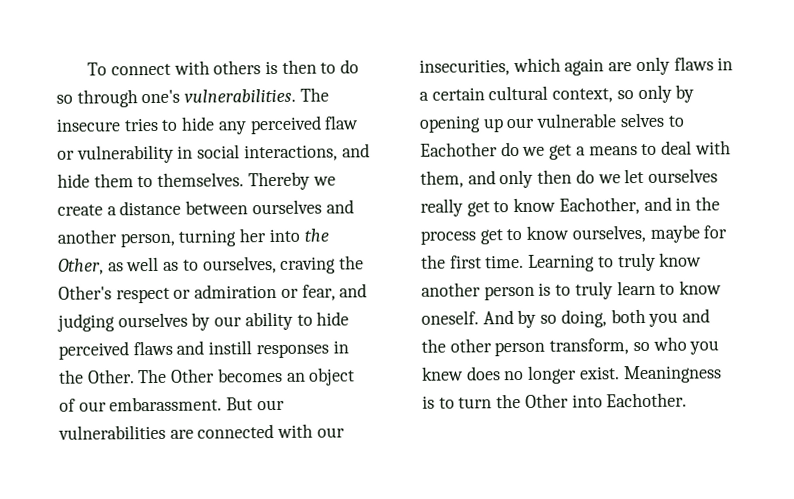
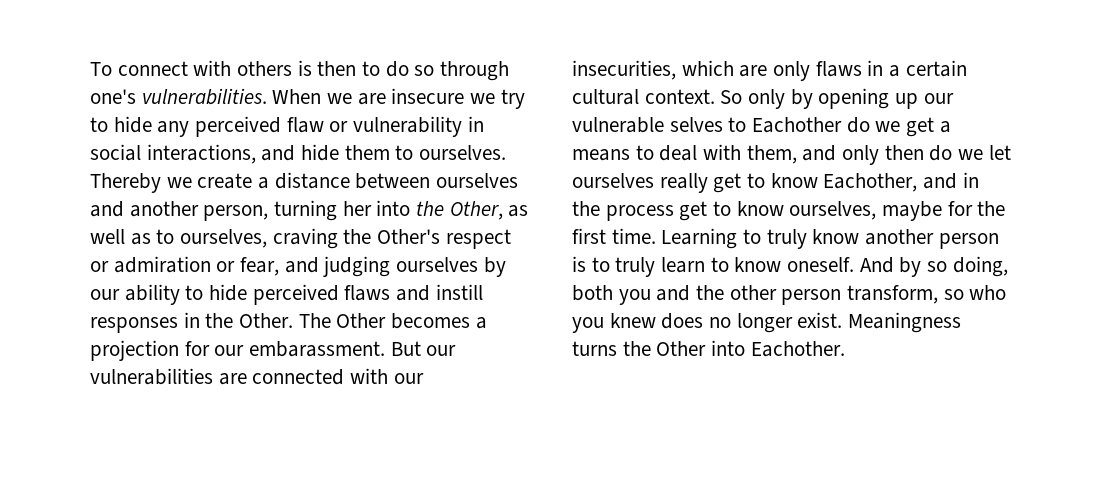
- The insecure tries to hide any perceived flaw or vulnerability in social interactions, and hide them to themselves.
+ When we are insecure we try to hide any perceived flaw or vulnerability in social interactions, and hide them to ourselves.
- The Other becomes an object of our embarassment.
+ The Other becomes a projection for our embarassment.
- But our vulnerabilities are connected with our insecurities, which again are only flaws in a certain cultural context, so only by opening up our vulnerable selves to Eachother do we get a means to deal with them, and only then do we let ourselves really get to know Eachother, and in the process get to know ourselves, maybe for the first time.
+ But our vulnerabilities are connected with our insecurities, which are only flaws in a certain cultural context. So only by opening up our vulnerable selves to Eachother do we get a means to deal with them, and only then do we let ourselves really get to know Eachother, and in the process get to know ourselves, maybe for the first time.
- Meaningness is to turn the Other into Eachother.
+ Meaningness turns the Other into Eachother.

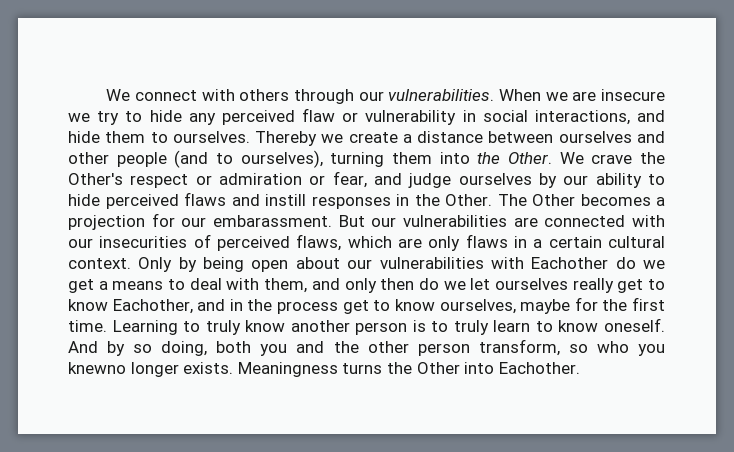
- To connect with others is then to do so through one's vulnerabilities.
+ We connect with others through our vulnerabilities.
- Thereby we create a distance between ourselves and another person, turning her into the Other, as well as to ourselves, craving the Other's respect or admiration or fear, and judging ourselves by our ability to hide perceived flaws and instill responses in the Other.
+ Thereby we create a distance between ourselves and other people (and to ourselves), turning them into the Other. We crave the Other's respect or admiration or fear, and judge ourselves by our ability to hide perceived flaws and instill responses in the Other.
- But our vulnerabilities are connected with our insecurities, which are only flaws in a certain cultural context.
+ But our vulnerabilities are connected with our insecurities of perceived flaws, which are only flaws in a certain cultural context.
- So only by opening up our vulnerable selves to Eachother do we get a means to deal with them, and only then do we let ourselves really get to know Eachother, and in the process get to know ourselves, maybe for the first time.
+ Only by being open about our vulnerabilities with Eachother do we get a means to deal with them, and only then do we let ourselves really get to know Eachother, and in the process get to know ourselves, maybe for the first time.
- And by so doing, both you and the other person transform, so who you knew does no longer exist.
+ And by so doing, both you and the other person transform, so who you knewno longer exists.

